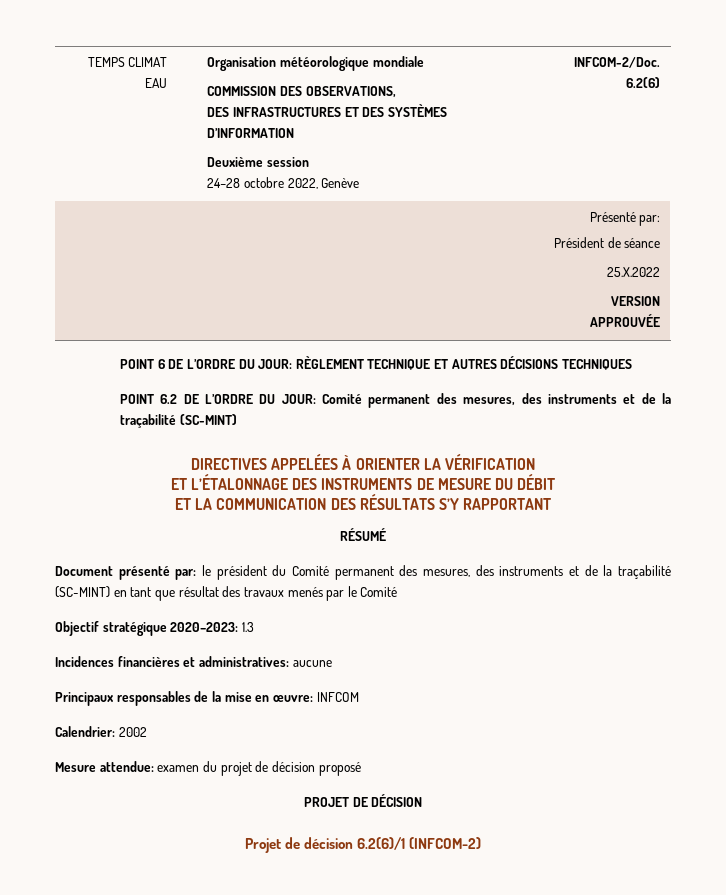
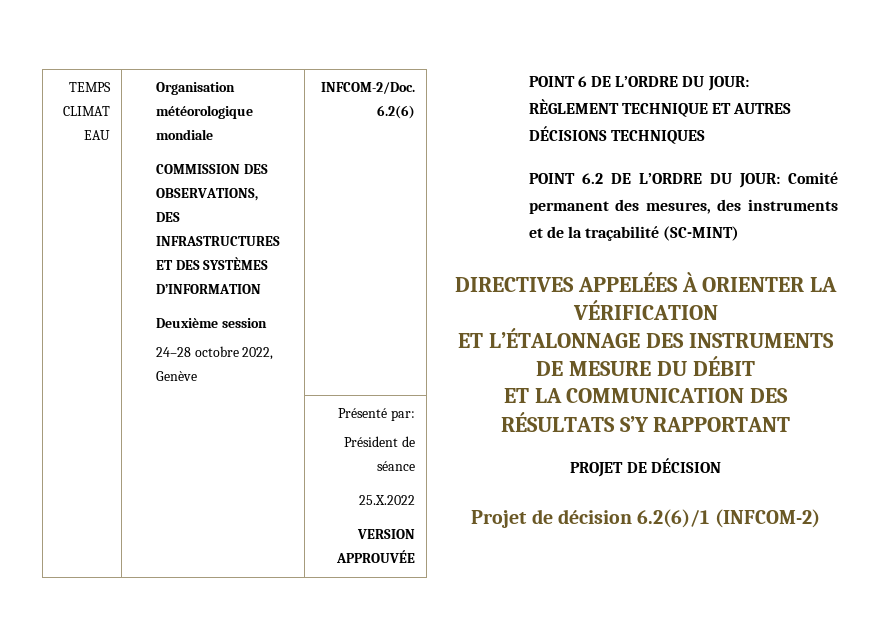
- RÉSUMÉ
- Document présenté par: le président du Comité permanent des mesures, des instruments et de la traçabilité (SC-MINT) en tant que résultat des travaux menés par le Comité
- Objectif stratégique 2020–2023: 1.3
- Incidences financières et administratives: aucune
- Principaux responsables de la mise en œuvre: INFCOM
- Calendrier: 2002
- Mesure attendue: examen du projet de décision proposé

